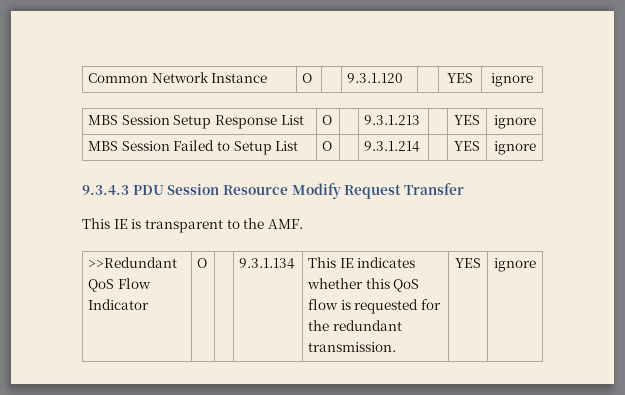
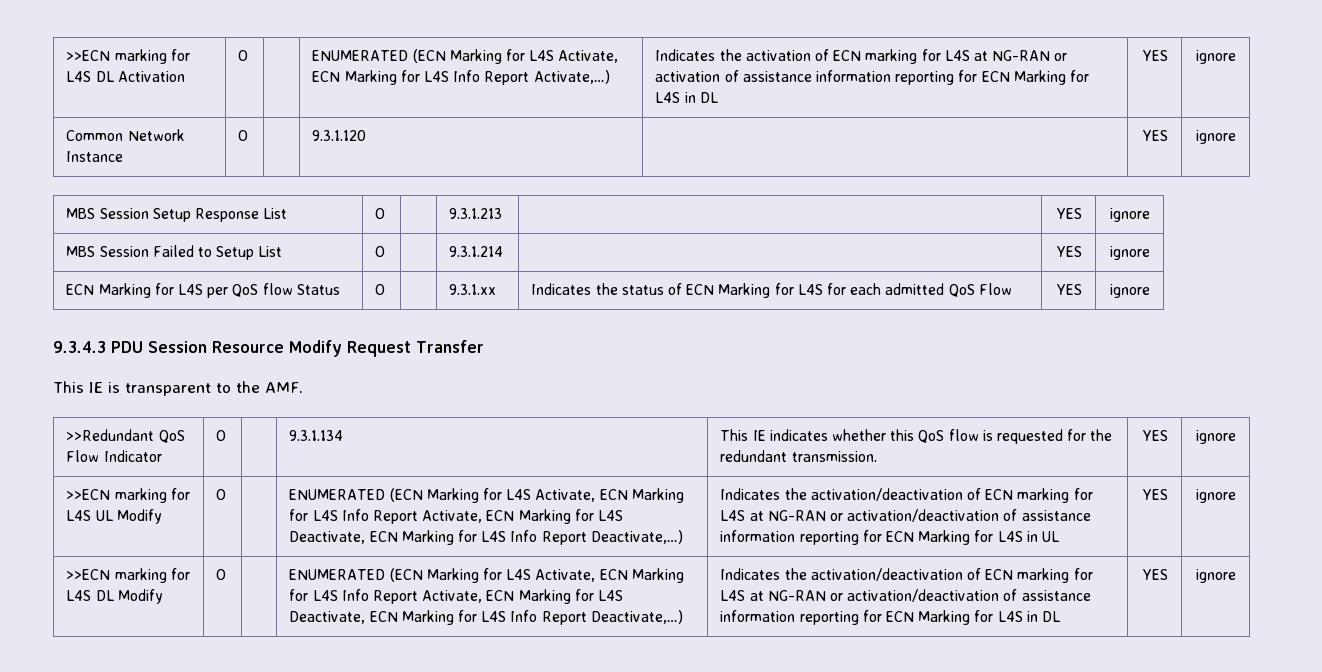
+ >>ECN marking for L4S DL Activation | O | | ENUMERATED (ECN Marking for L4S Activate, ECN Marking for L4S Info Report Activate,…) | Indicates the activation of ECN marking for L4S at NG-RAN or activation of assistance information reporting for ECN Marking for L4S in DL | YES | ignore
+ ECN Marking for L4S per QoS flow Status | O | | 9.3.1.xx | Indicates the status of ECN Marking for L4S for each admitted QoS Flow | YES | ignore
+ >>ECN marking for L4S UL Modify | O | | ENUMERATED (ECN Marking for L4S Activate, ECN Marking for L4S Info Report Activate, ECN Marking for L4S Deactivate, ECN Marking for L4S Info Report Deactivate,…) | Indicates the activation/deactivation of ECN marking for L4S at NG-RAN or activation/deactivation of assistance information reporting for ECN Marking for L4S in UL | YES | ignore
+ >>ECN marking for L4S DL Modify | O | | ENUMERATED (ECN Marking for L4S Activate, ECN Marking for L4S Info Report Activate, ECN Marking for L4S Deactivate, ECN Marking for L4S Info Report Deactivate,…) | Indicates the activation/deactivation of ECN marking for L4S at NG-RAN or activation/deactivation of assistance information reporting for ECN Marking for L4S in DL | YES | ignore

